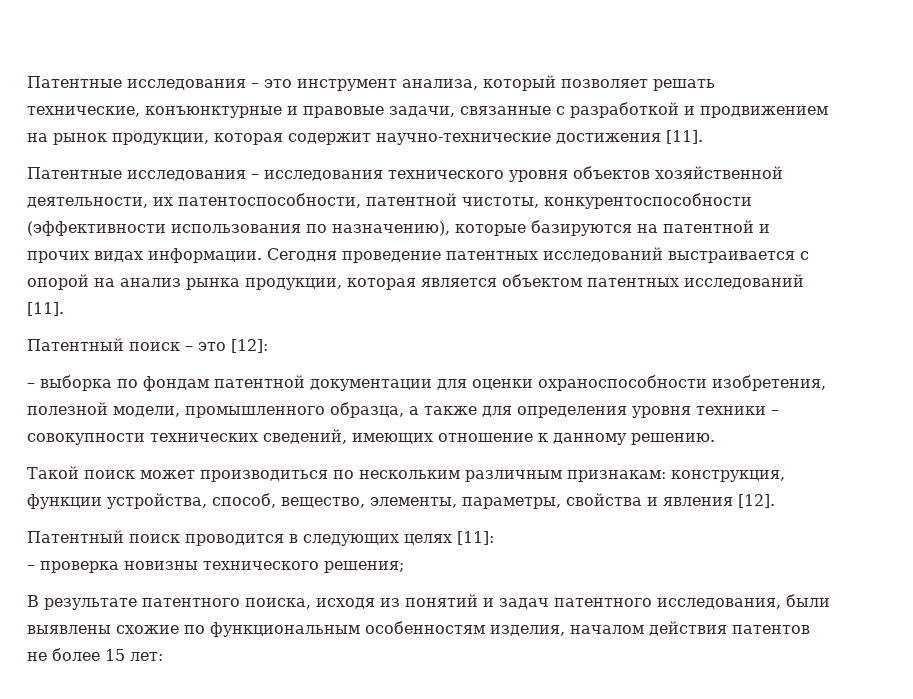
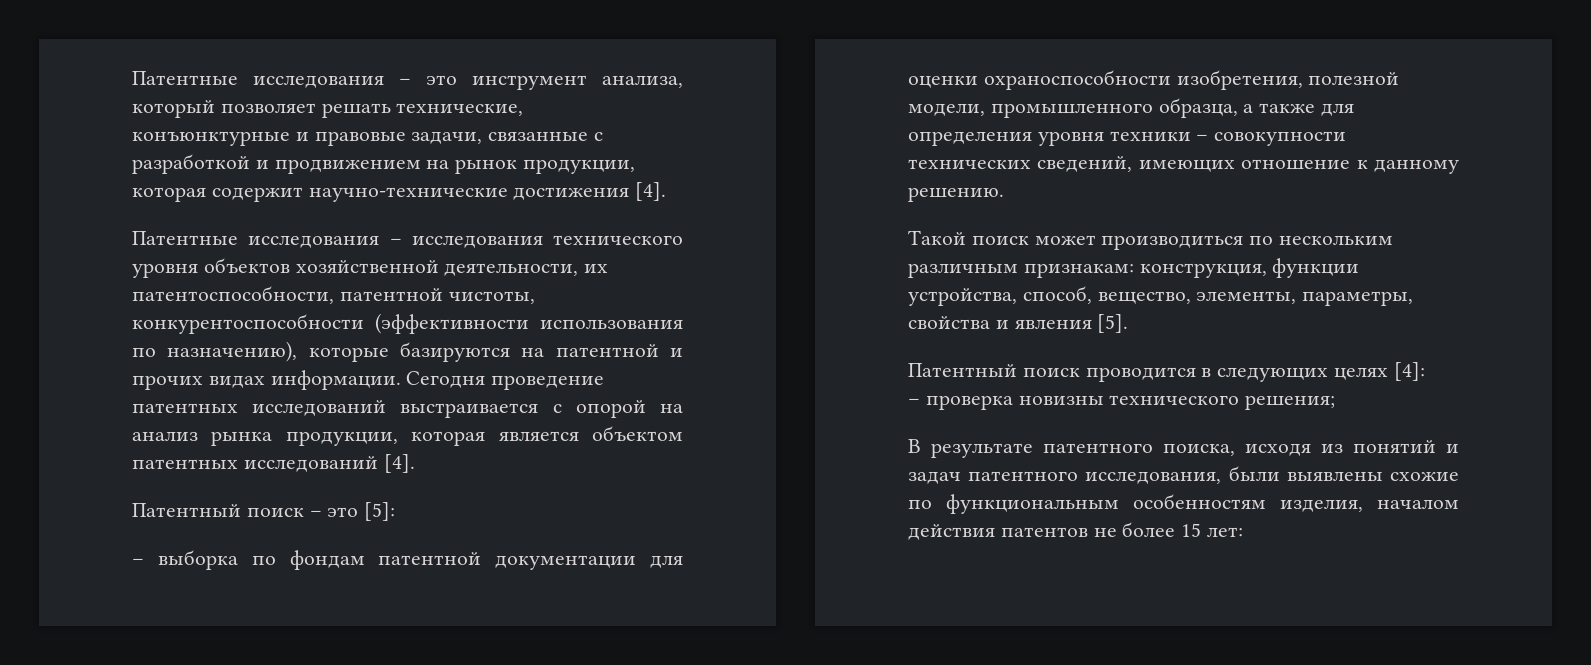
- Патентные исследования – это инструмент анализа, который позволяет решать технические, конъюнктурные и правовые задачи, связанные с разработкой и продвижением на рынок продукции, которая содержит научно-технические достижения [11].
+ Патентные исследования – это инструмент анализа, который позволяет решать технические, конъюнктурные и правовые задачи, связанные с разработкой и продвижением на рынок продукции, которая содержит научно-технические достижения [4].
- Сегодня проведение патентных исследований выстраивается с опорой на анализ рынка продукции, которая является объектом патентных исследований [11].
+ Сегодня проведение патентных исследований выстраивается с опорой на анализ рынка продукции, которая является объектом патентных исследований [4].
- Патентный поиск – это [12]:
+ Патентный поиск – это [5]:
- Такой поиск может производиться по нескольким различным признакам: конструкция, функции устройства, способ, вещество, элементы, параметры, свойства и явления [12].
+ Такой поиск может производиться по нескольким различным признакам: конструкция, функции устройства, способ, вещество, элементы, параметры, свойства и явления [5].
- Патентный поиск проводится в следующих целях [11]:
+ Патентный поиск проводится в следующих целях [4]:

